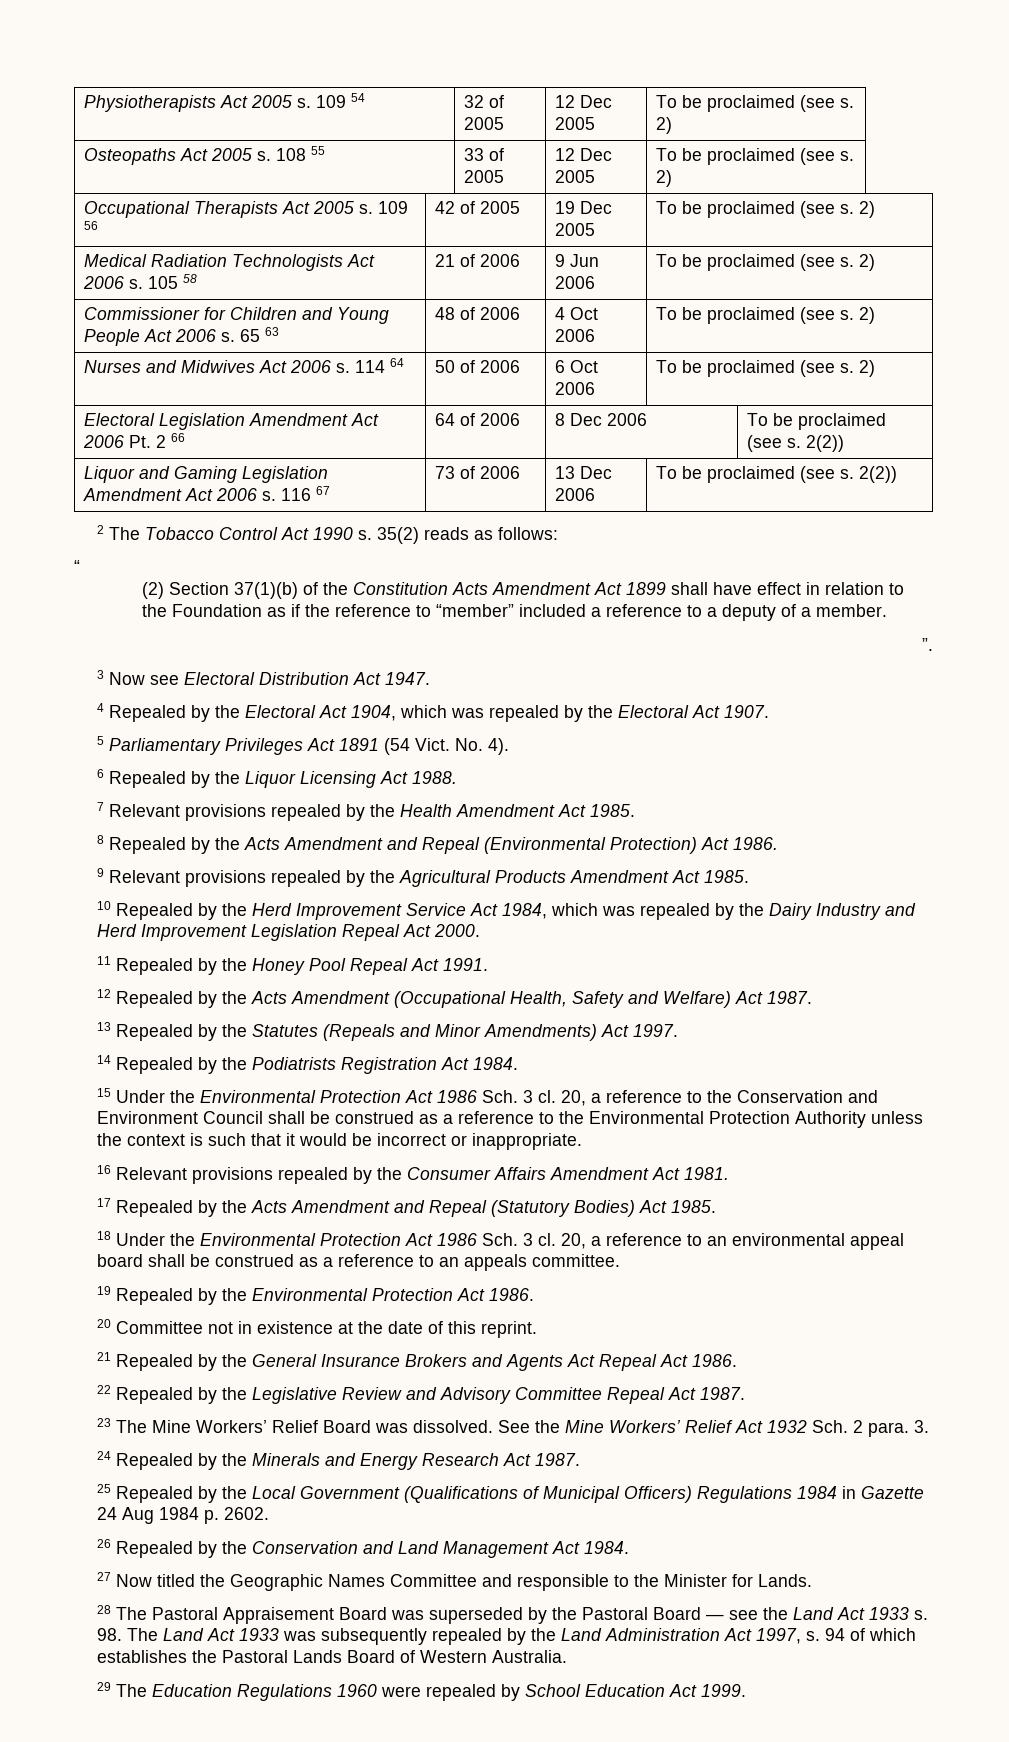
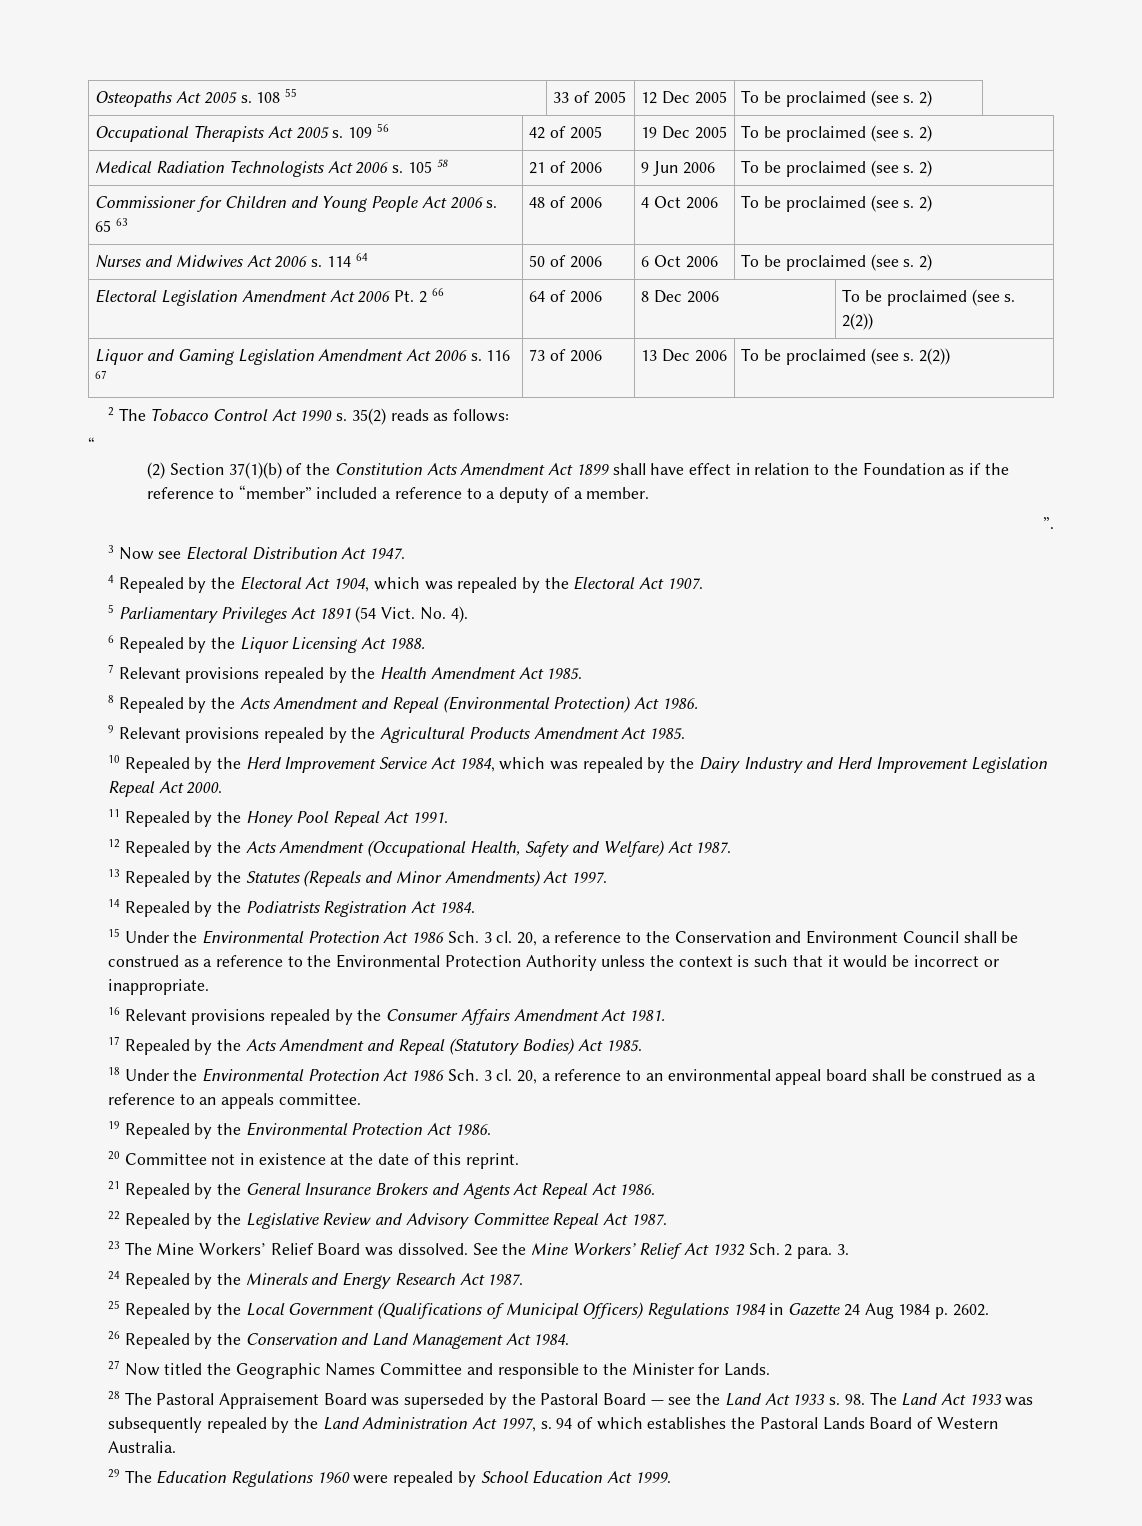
- Physiotherapists Act 2005 s. 109 54 | 32 of 2005 | 12 Dec 2005 | To be proclaimed (see s. 2)

